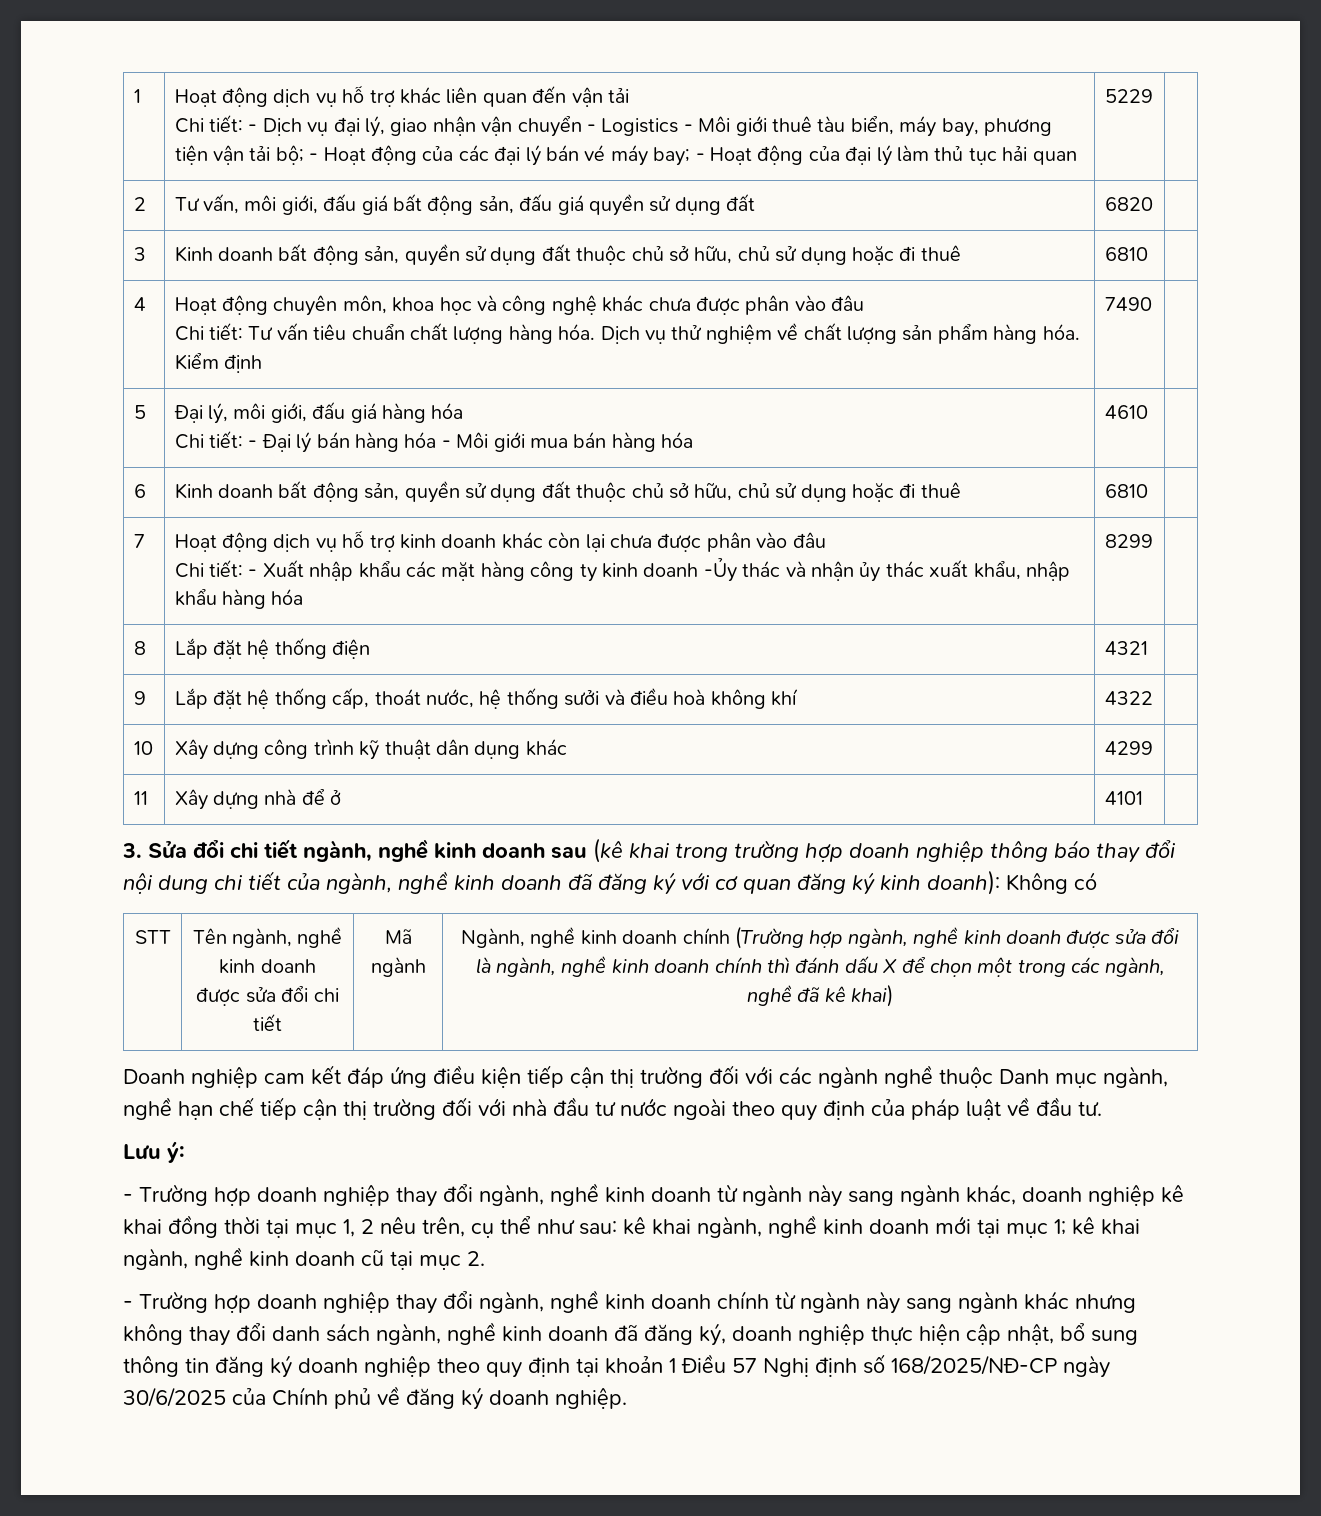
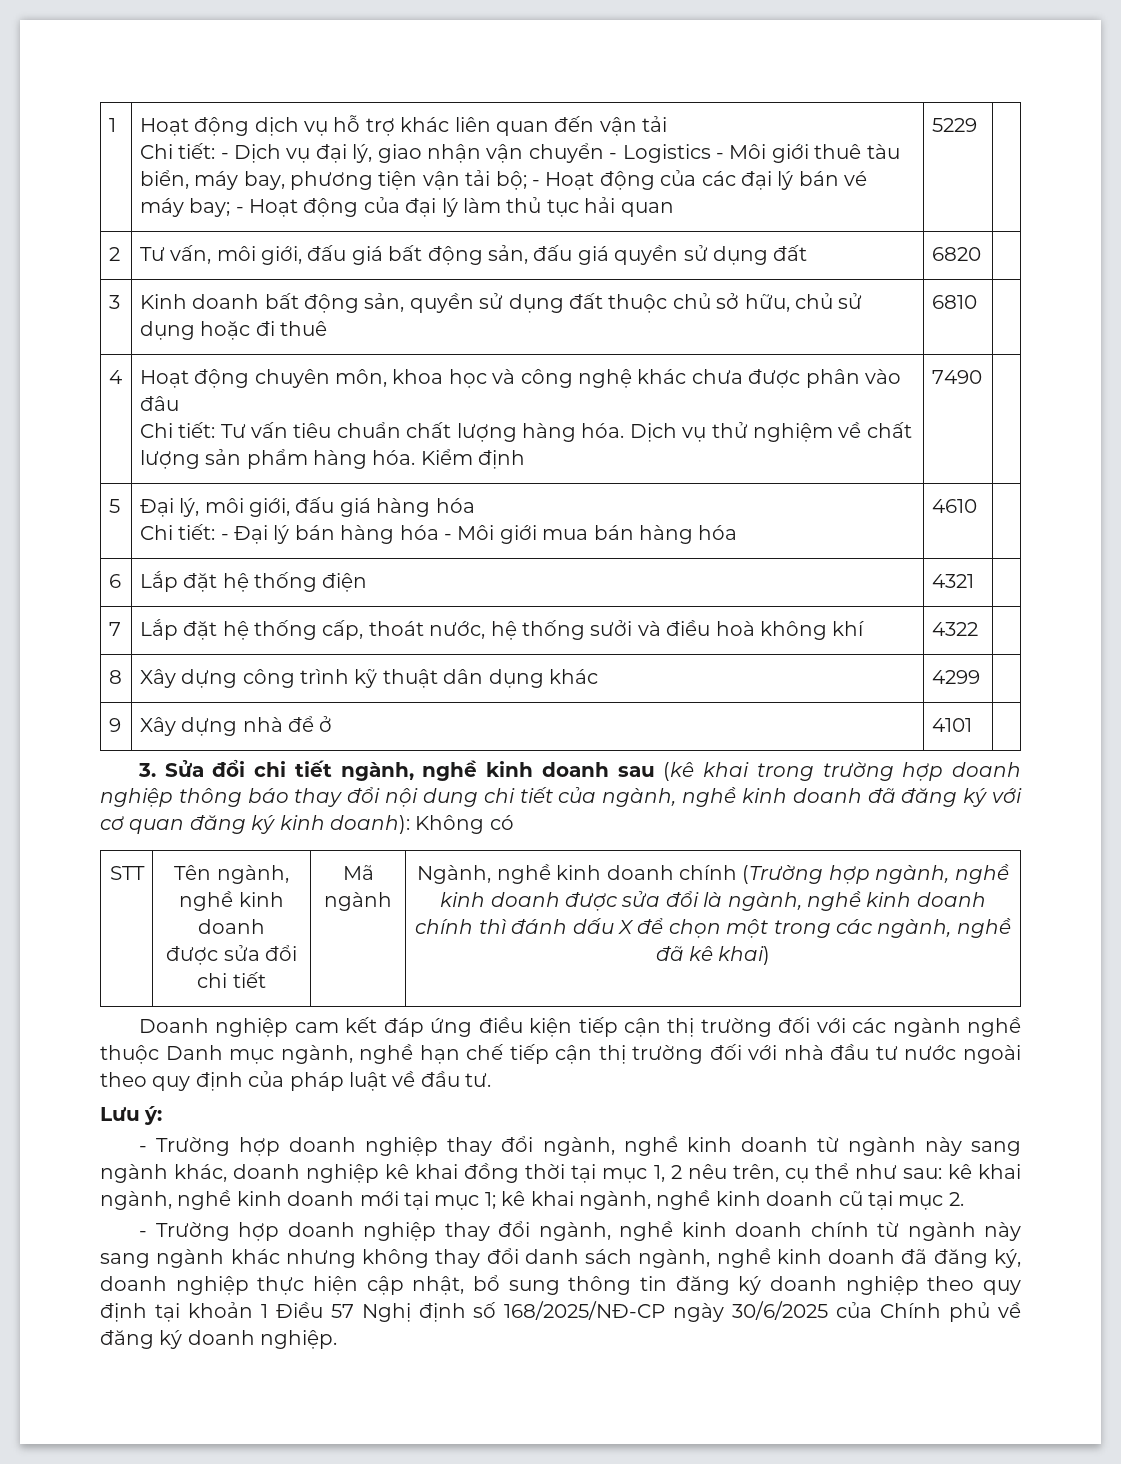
- 6 | Kinh doanh bất động sản, quyền sử dụng đất thuộc chủ sở hữu, chủ sử dụng hoặc đi thuê | 6810 |
- 7 | Hoạt động dịch vụ hỗ trợ kinh doanh khác còn lại chưa được phân vào đâu
- Chi tiết: - Xuất nhập khẩu các mặt hàng công ty kinh doanh -Ủy thác và nhận ủy thác xuất khẩu, nhập khẩu hàng hóa | 8299 |
- 8 | Lắp đặt hệ thống điện | 4321 |
+ 6 | Lắp đặt hệ thống điện | 4321 |
- 9 | Lắp đặt hệ thống cấp, thoát nước, hệ thống sưởi và điều hoà không khí | 4322 |
+ 7 | Lắp đặt hệ thống cấp, thoát nước, hệ thống sưởi và điều hoà không khí | 4322 |
- 10 | Xây dựng công trình kỹ thuật dân dụng khác | 4299 |
+ 8 | Xây dựng công trình kỹ thuật dân dụng khác | 4299 |
- 11 | Xây dựng nhà để ở | 4101 |
+ 9 | Xây dựng nhà để ở | 4101 |

